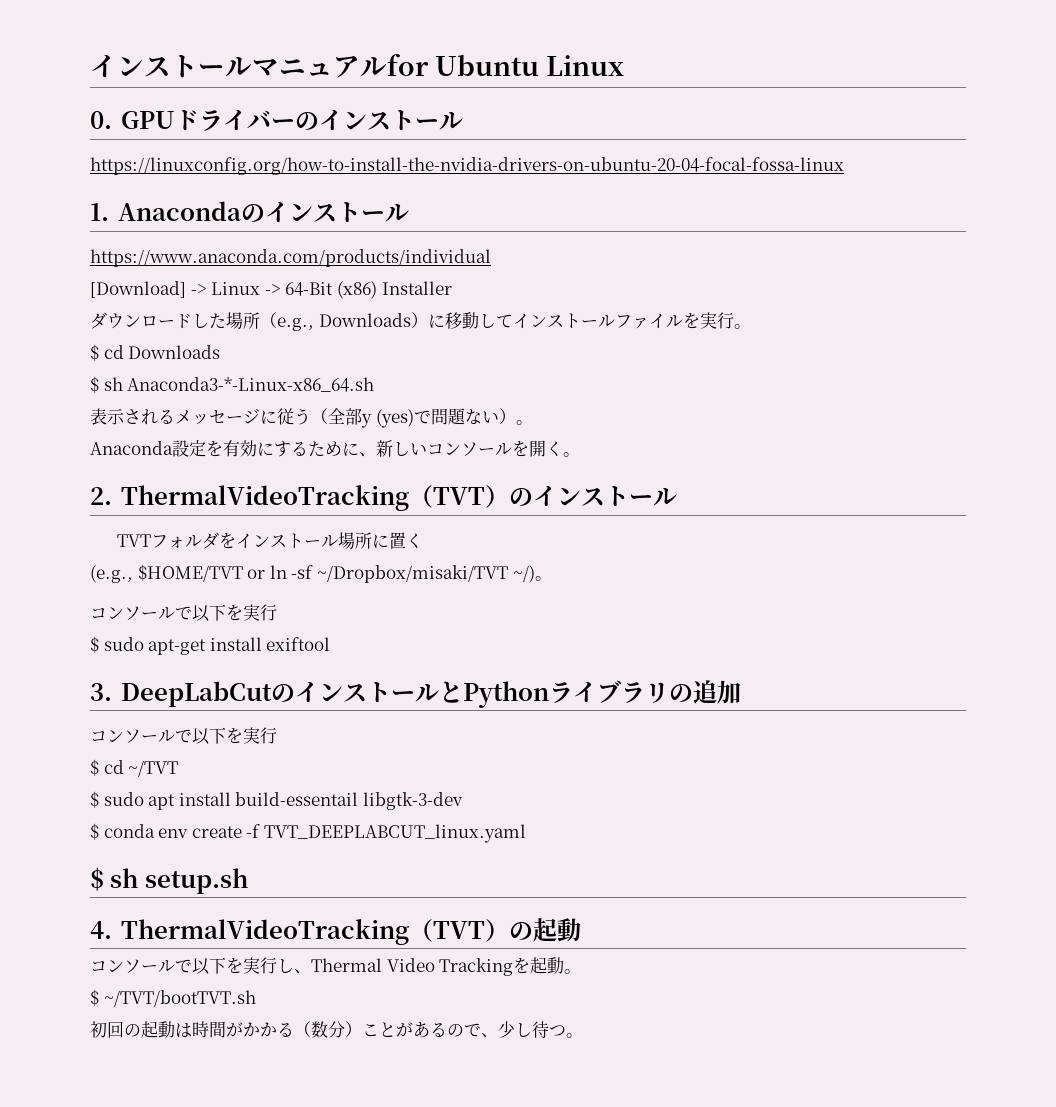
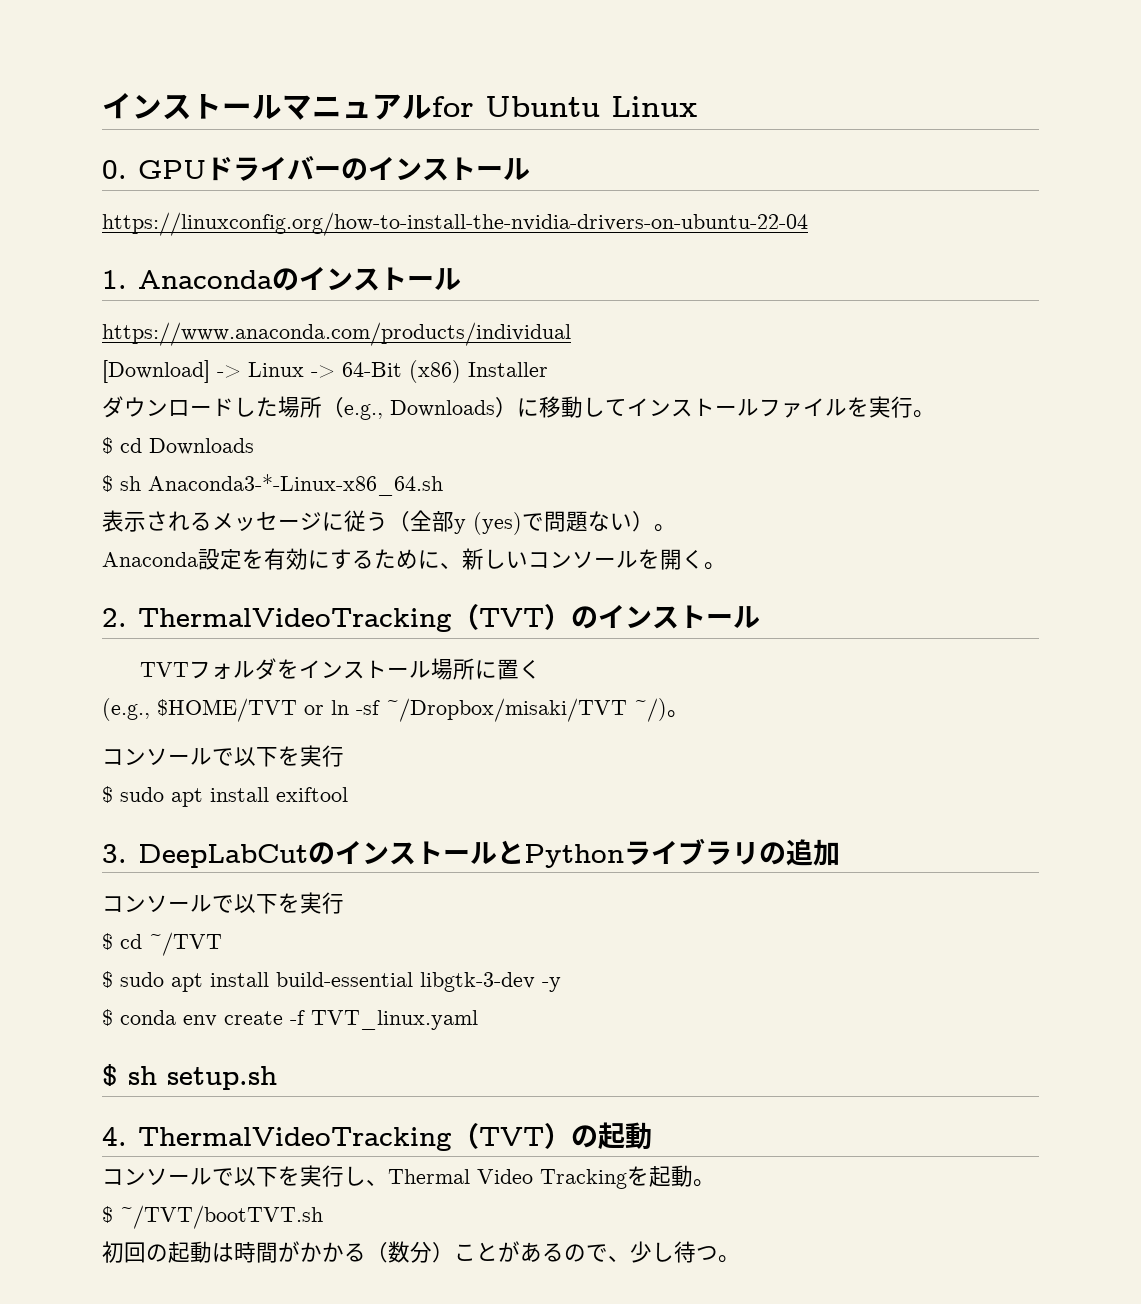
- https://linuxconfig.org/how-to-install-the-nvidia-drivers-on-ubuntu-20-04-focal-fossa-linux
+ https://linuxconfig.org/how-to-install-the-nvidia-drivers-on-ubuntu-22-04
- $ sudo apt-get install exiftool
+ $ sudo apt install exiftool
- $ sudo apt install build-essentail libgtk-3-dev
+ $ sudo apt install build-essential libgtk-3-dev -y
- $ conda env create -f TVT_DEEPLABCUT_linux.yaml
+ $ conda env create -f TVT_linux.yaml

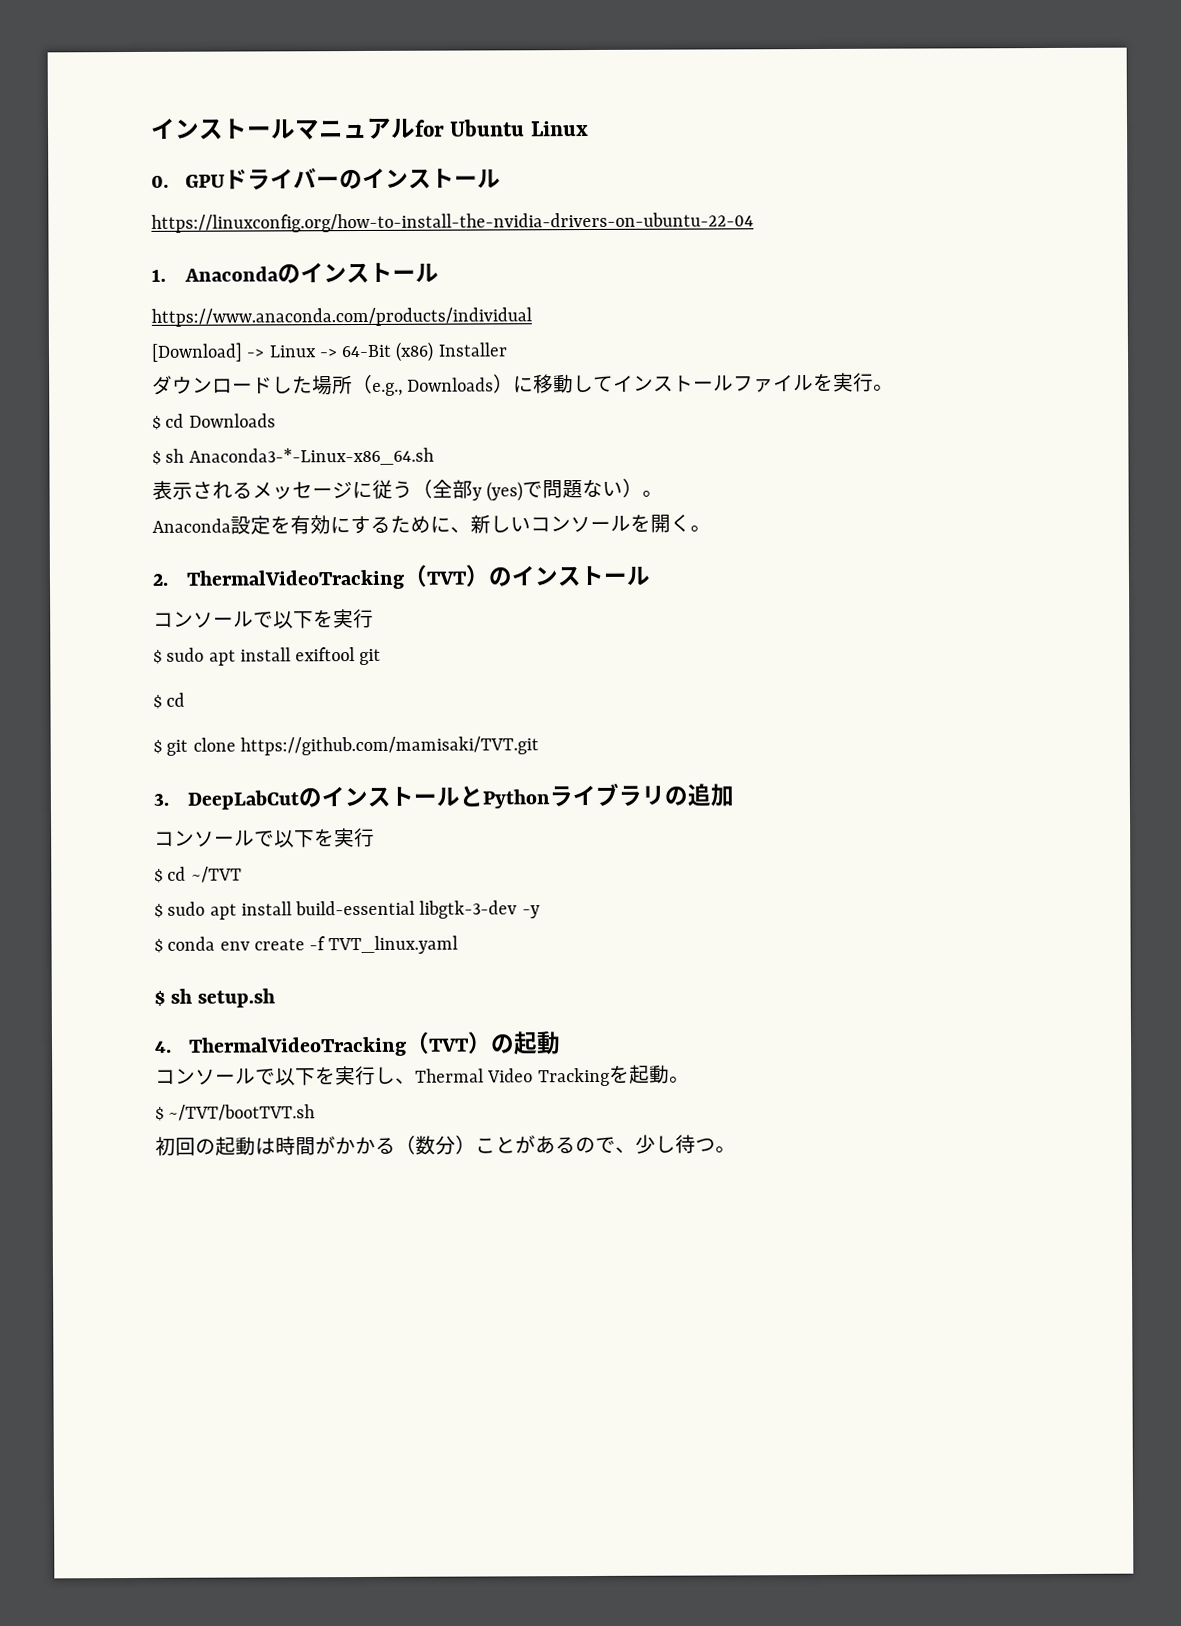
- TVTフォルダをインストール場所に置く
- (e.g., $HOME/TVT or ln -sf ~/Dropbox/misaki/TVT ~/)。
- $ sudo apt install exiftool
+ $ sudo apt install exiftool git
+ $ cd
+ $ git clone https://github.com/mamisaki/TVT.git

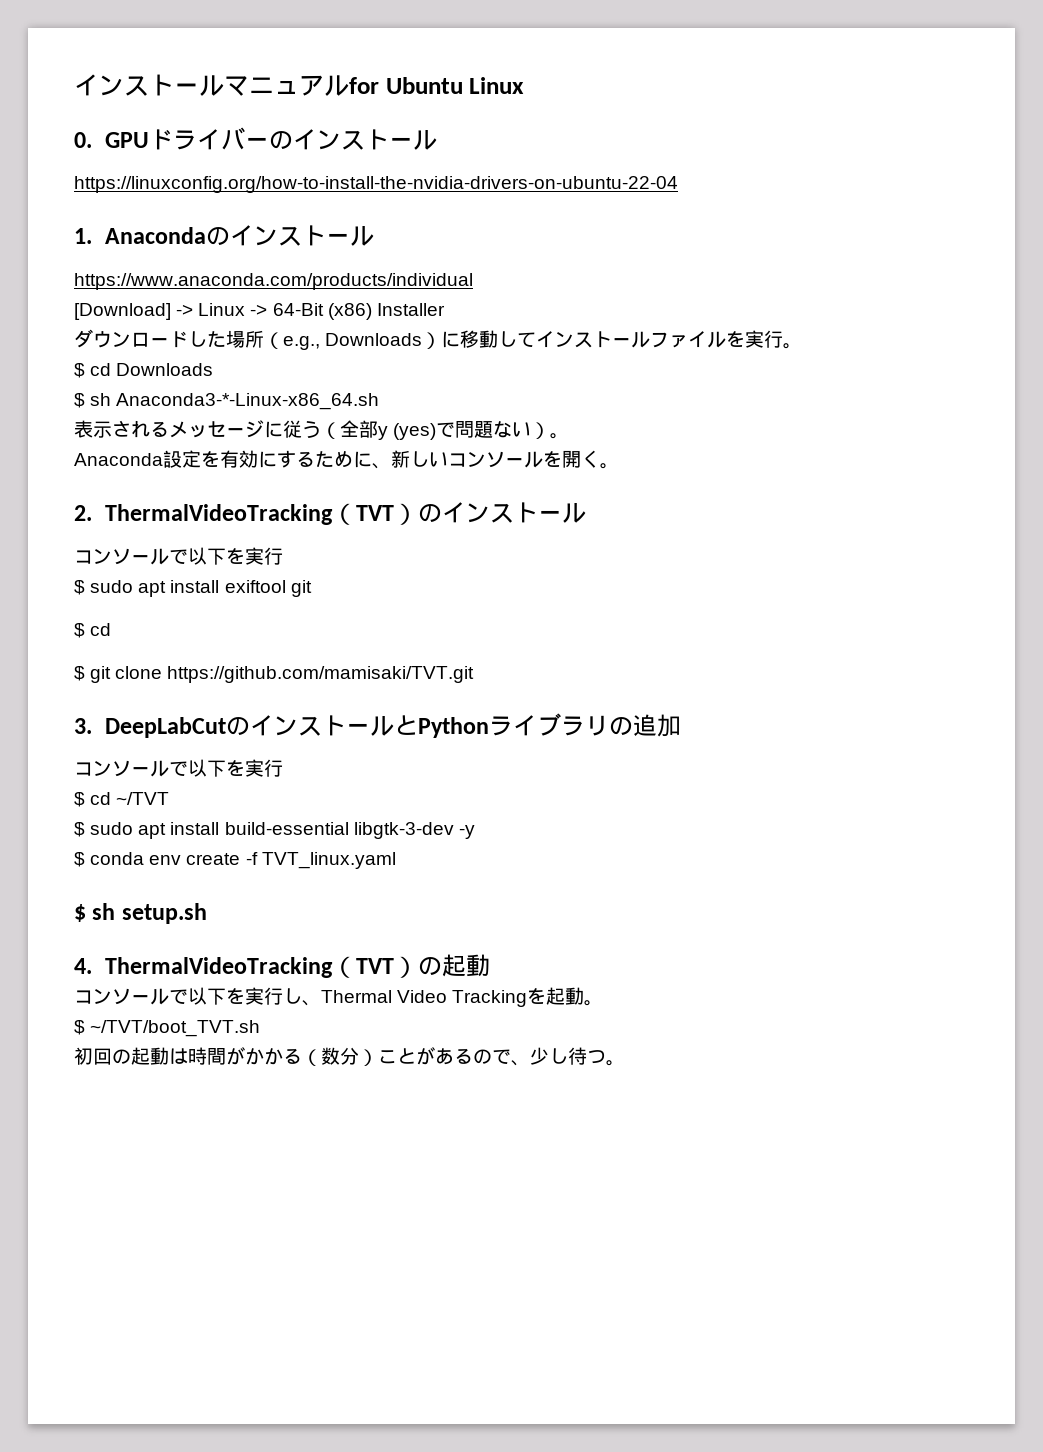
- $ ~/TVT/bootTVT.sh
+ $ ~/TVT/boot_TVT.sh

